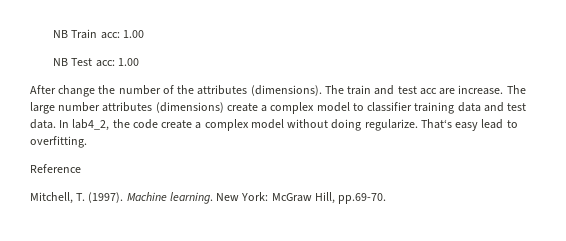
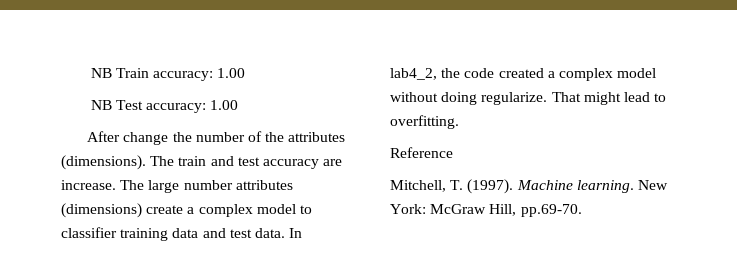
- NB Train acc: 1.00
+ NB Train accuracy: 1.00
- NB Test acc: 1.00
+ NB Test accuracy: 1.00
- The train and test acc are increase.
+ The train and test accuracy are increase.
- In lab4_2, the code create a complex model without doing regularize.
+ In lab4_2, the code created a complex model without doing regularize.
- That‘s easy lead to overfitting.
+ That might lead to overfitting.

